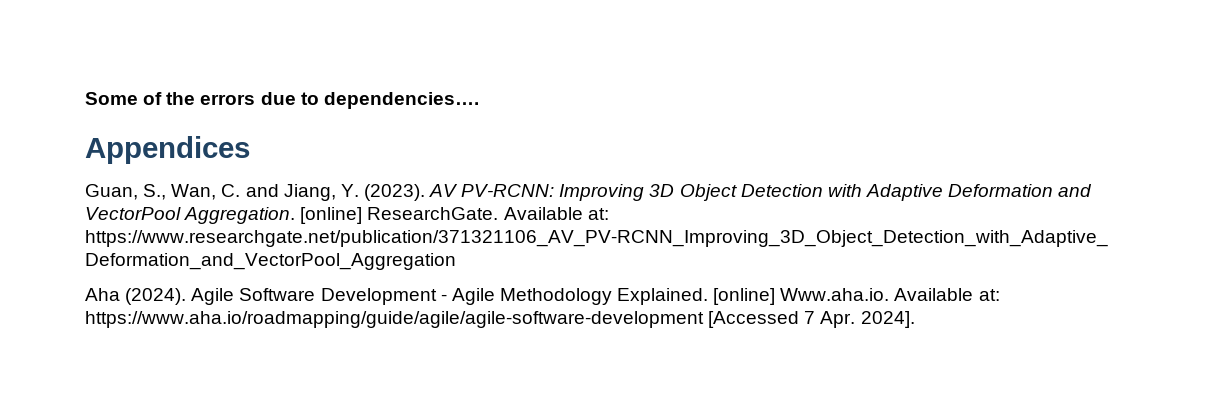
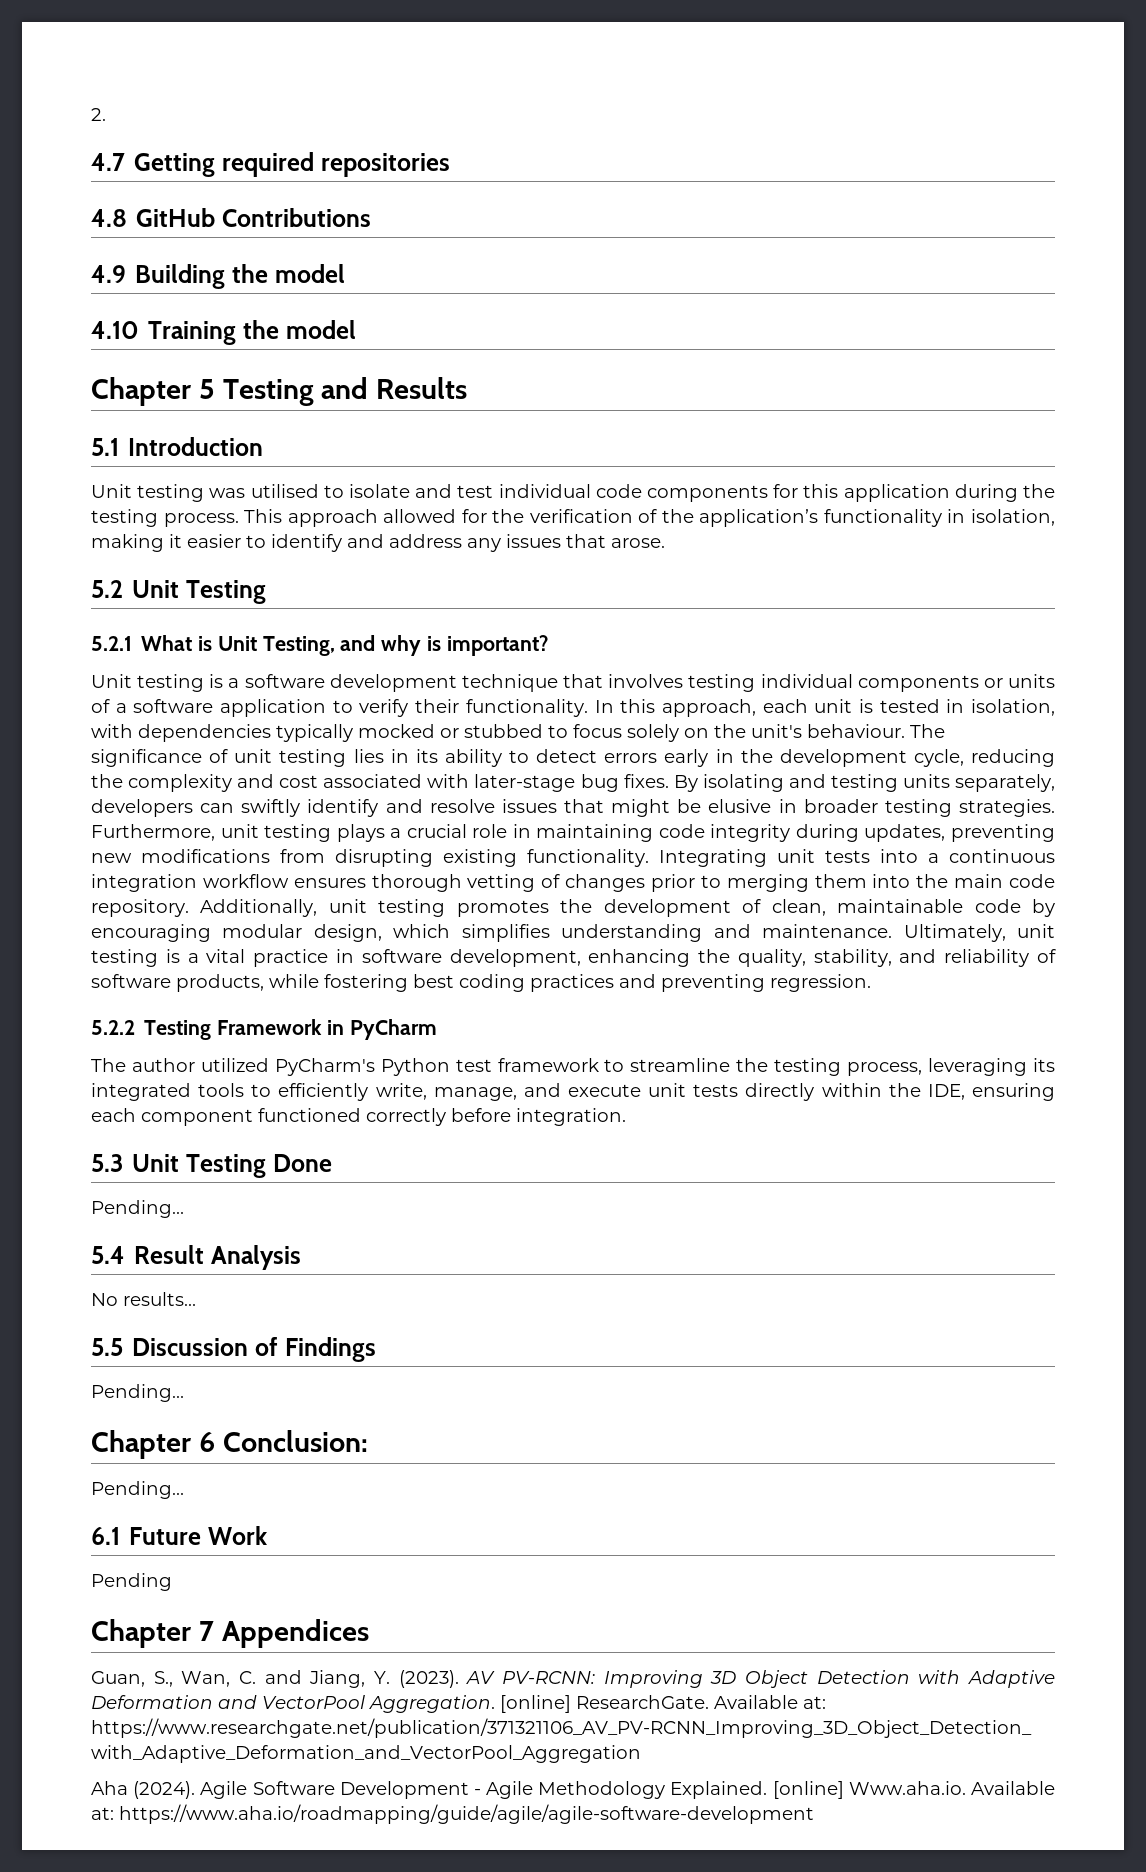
- Some of the errors due to dependencies….
- Appendices
+ 2.
+ 4.7 Getting required repositories
+ 4.8 GitHub Contributions
+ 4.9 Building the model
+ 4.10 Training the model
+ Chapter 5 Testing and Results
+ 5.1 Introduction
+ Unit testing was utilised to isolate and test individual code components for this application during the testing process. This approach allowed for the verification of the application’s functionality in isolation, making it easier to identify and address any issues that arose.
+ 5.2 Unit Testing
+ 5.2.1 What is Unit Testing, and why is important?
+ Unit testing is a software development technique that involves testing individual components or units of a software application to verify their functionality. In this approach, each unit is tested in isolation, with dependencies typically mocked or stubbed to focus solely on the unit's behaviour. The significance of unit testing lies in its ability to detect errors early in the development cycle, reducing the complexity and cost associated with later-stage bug fixes. By isolating and testing units separately, developers can swiftly identify and resolve issues that might be elusive in broader testing strategies. Furthermore, unit testing plays a crucial role in maintaining code integrity during updates, preventing new modifications from disrupting existing functionality. Integrating unit tests into a continuous integration workflow ensures thorough vetting of changes prior to merging them into the main code repository. Additionally, unit testing promotes the development of clean, maintainable code by encouraging modular design, which simplifies understanding and maintenance. Ultimately, unit testing is a vital practice in software development, enhancing the quality, stability, and reliability of software products, while fostering best coding practices and preventing regression.
+ 5.2.2 Testing Framework in PyCharm
+ The author utilized PyCharm's Python test framework to streamline the testing process, leveraging its integrated tools to efficiently write, manage, and execute unit tests directly within the IDE, ensuring each component functioned correctly before integration.
+ 5.3 Unit Testing Done
+ Pending…
+ 5.4 Result Analysis
+ No results…
+ 5.5 Discussion of Findings
+ Pending…
+ Chapter 6 Conclusion:
+ Pending…
+ 6.1 Future Work
+ Pending
+ Chapter 7 Appendices
- [online] Www.aha.io. Available at: https://www.aha.io/roadmapping/guide/agile/agile-software-development [Accessed 7 Apr. 2024].
+ [online] Www.aha.io. Available at: https://www.aha.io/roadmapping/guide/agile/agile-software-development

